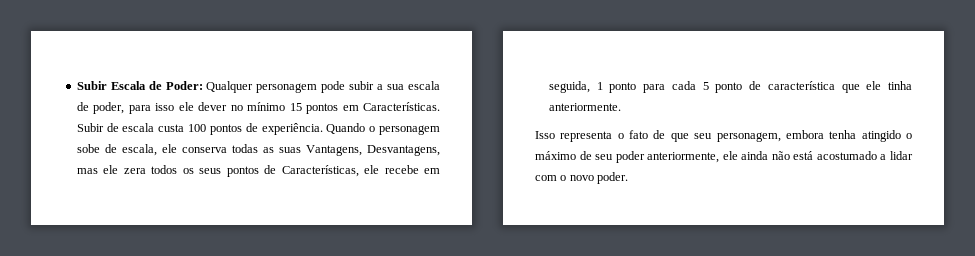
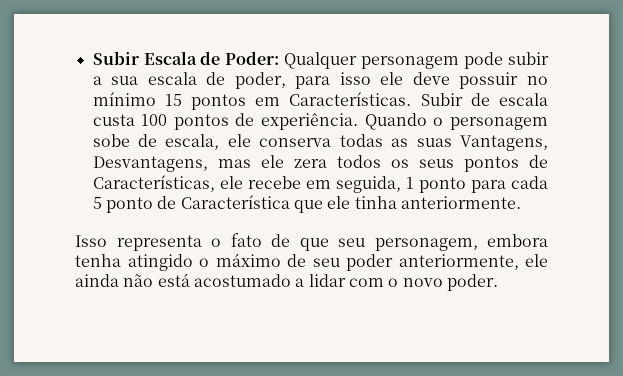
- Subir Escala de Poder: Qualquer personagem pode subir a sua escala de poder, para isso ele dever no mínimo 15 pontos em Características.
+ Subir Escala de Poder: Qualquer personagem pode subir a sua escala de poder, para isso ele deve possuir no mínimo 15 pontos em Características.
- Quando o personagem sobe de escala, ele conserva todas as suas Vantagens, Desvantagens, mas ele zera todos os seus pontos de Características, ele recebe em seguida, 1 ponto para cada 5 ponto de característica que ele tinha anteriormente.
+ Quando o personagem sobe de escala, ele conserva todas as suas Vantagens, Desvantagens, mas ele zera todos os seus pontos de Características, ele recebe em seguida, 1 ponto para cada 5 ponto de Característica que ele tinha anteriormente.

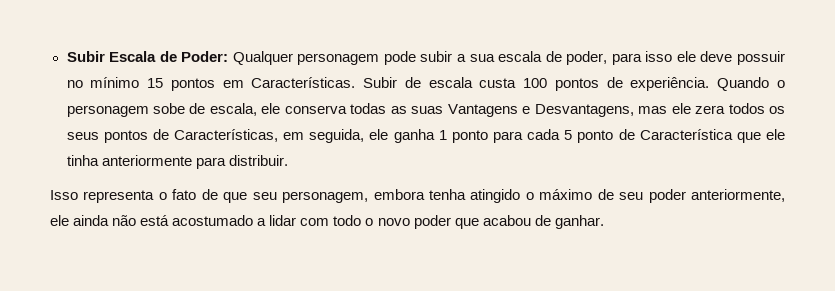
- Quando o personagem sobe de escala, ele conserva todas as suas Vantagens, Desvantagens, mas ele zera todos os seus pontos de Características, ele recebe em seguida, 1 ponto para cada 5 ponto de Característica que ele tinha anteriormente.
+ Quando o personagem sobe de escala, ele conserva todas as suas Vantagens e Desvantagens, mas ele zera todos os seus pontos de Características, em seguida, ele ganha 1 ponto para cada 5 ponto de Característica que ele tinha anteriormente para distribuir.
- Isso representa o fato de que seu personagem, embora tenha atingido o máximo de seu poder anteriormente, ele ainda não está acostumado a lidar com o novo poder.
+ Isso representa o fato de que seu personagem, embora tenha atingido o máximo de seu poder anteriormente, ele ainda não está acostumado a lidar com todo o novo poder que acabou de ganhar.

